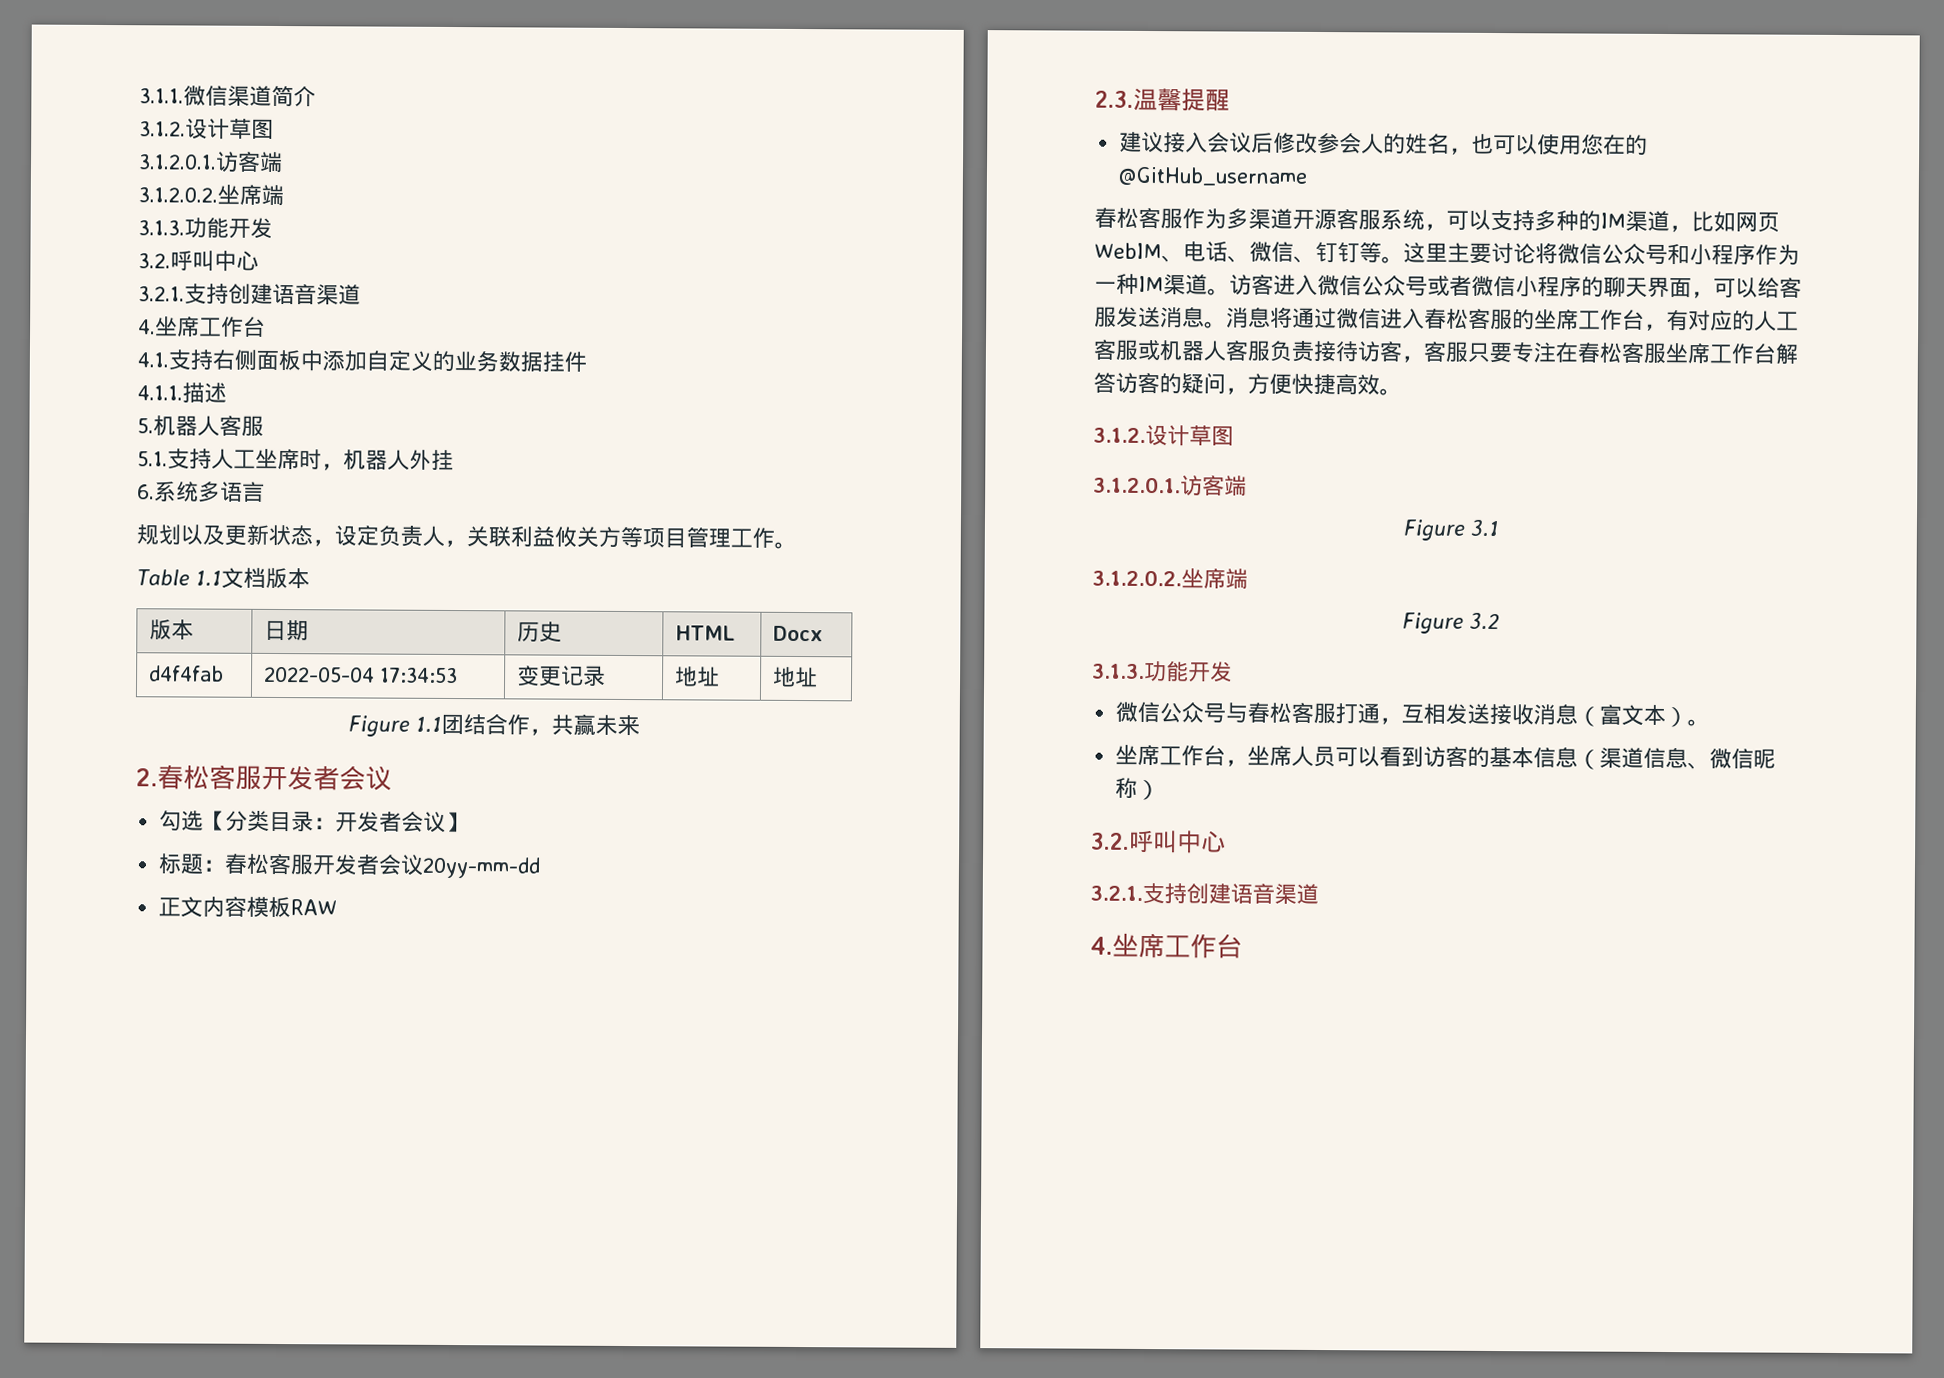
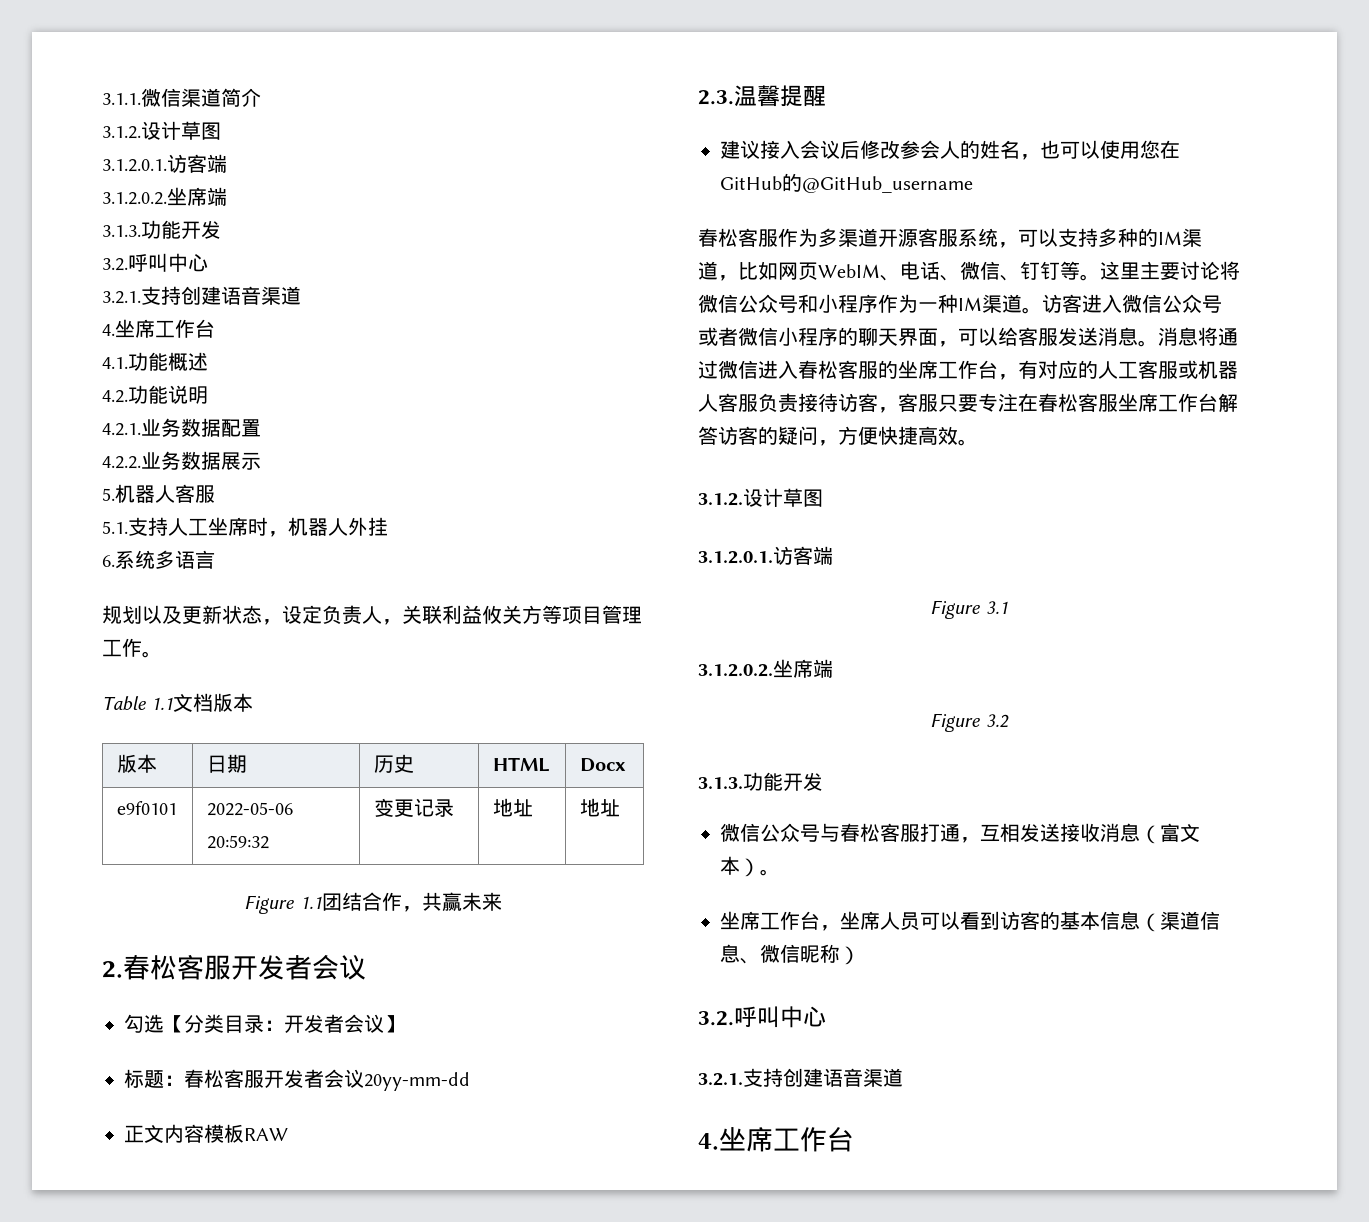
- 4.1.支持右侧面板中添加自定义的业务数据挂件
- 4.1.1.描述
+ 4.1.功能概述
+ 4.2.功能说明
+ 4.2.1.业务数据配置
+ 4.2.2.业务数据展示
- d4f4fab | 2022-05-04 17:34:53 | 变更记录 | 地址 | 地址
+ e9f0101 | 2022-05-06 20:59:32 | 变更记录 | 地址 | 地址
- 建议接入会议后修改参会人的姓名，也可以使用您在的@GitHub_username
+ 建议接入会议后修改参会人的姓名，也可以使用您在GitHub的@GitHub_username

